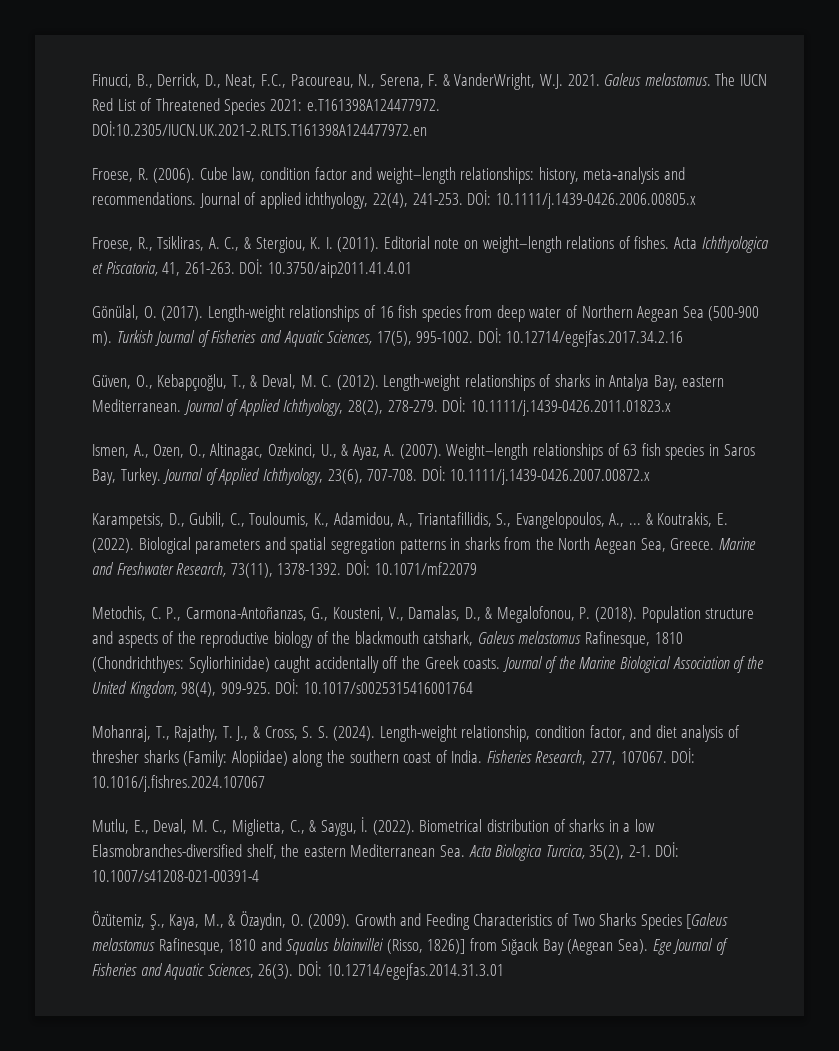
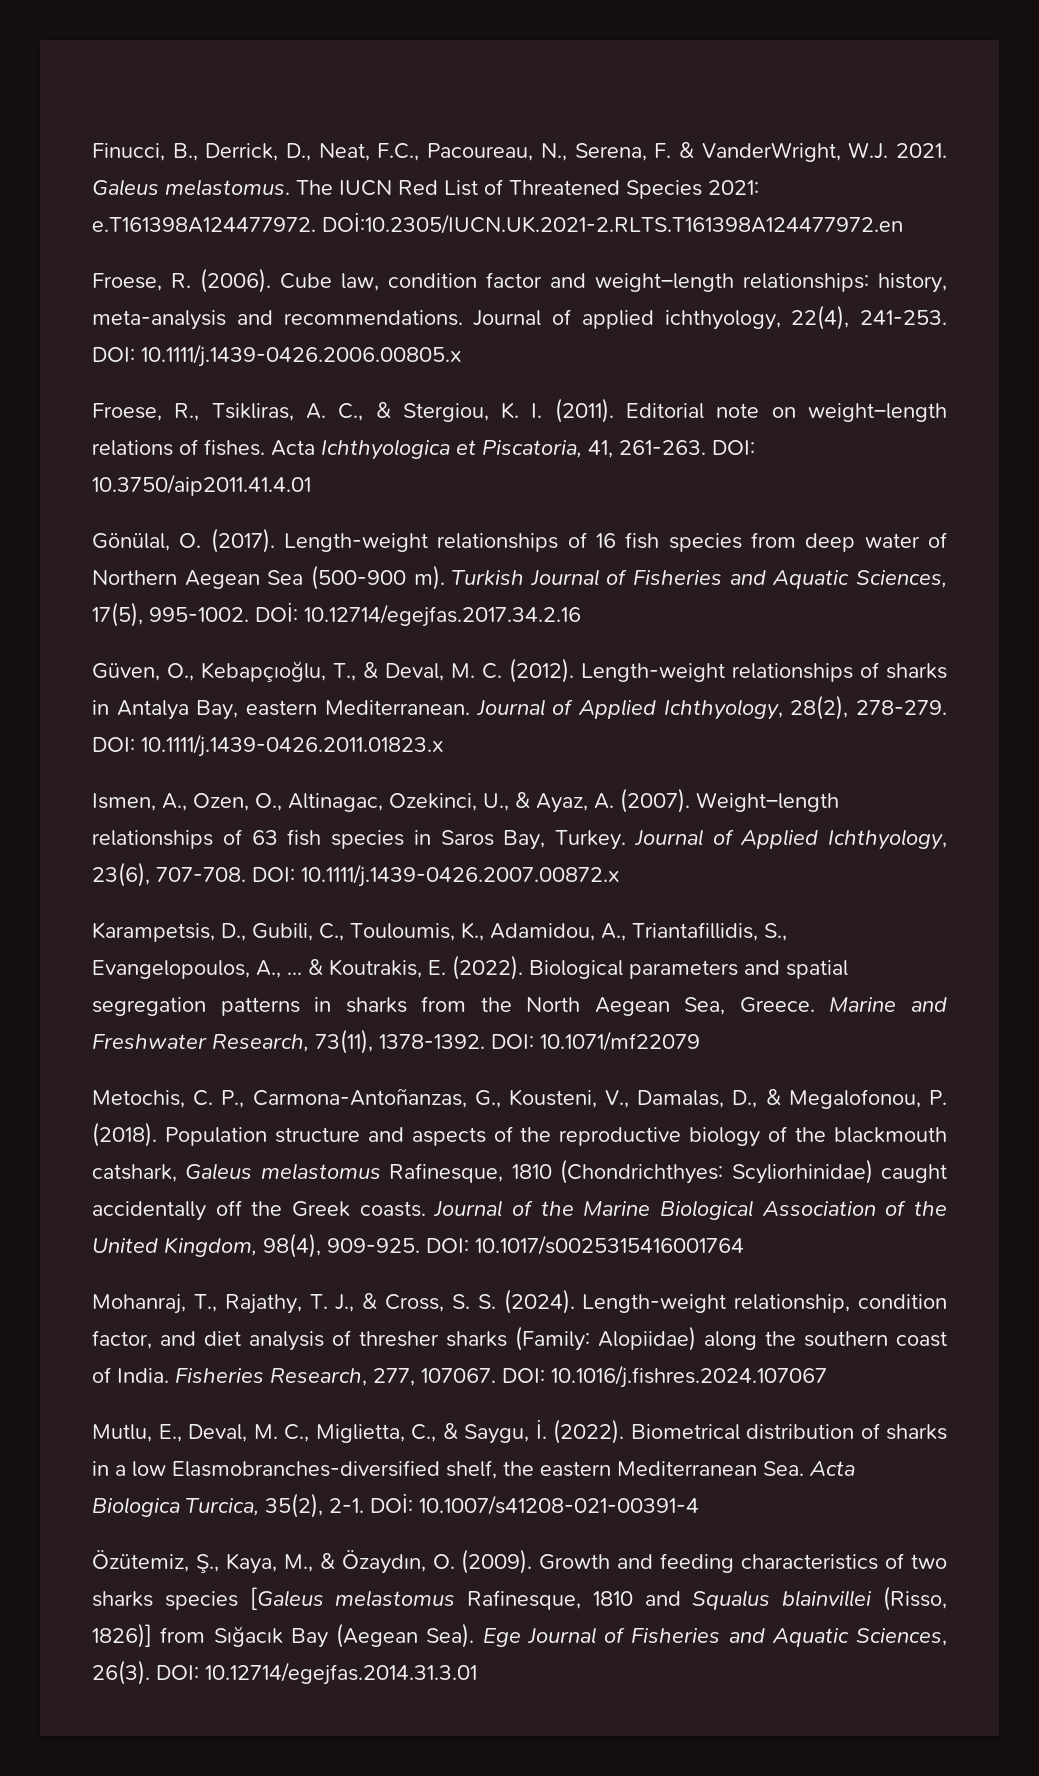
- DOİ: 10.1111/j.1439-0426.2006.00805.x
+ DOI: 10.1111/j.1439-0426.2006.00805.x
- DOİ: 10.3750/aip2011.41.4.01
+ DOI: 10.3750/aip2011.41.4.01
- DOİ: 10.1111/j.1439-0426.2011.01823.x
+ DOI: 10.1111/j.1439-0426.2011.01823.x
- DOİ: 10.1111/j.1439-0426.2007.00872.x
+ DOI: 10.1111/j.1439-0426.2007.00872.x
- DOİ: 10.1071/mf22079
+ DOI: 10.1071/mf22079
- DOİ: 10.1017/s0025315416001764
+ DOI: 10.1017/s0025315416001764
- DOİ: 10.1016/j.fishres.2024.107067
+ DOI: 10.1016/j.fishres.2024.107067
- Growth and Feeding Characteristics of Two Sharks Species [Galeus melastomus Rafinesque, 1810 and Squalus blainvillei (Risso, 1826)] from Sığacık Bay (Aegean Sea).
+ Growth and feeding characteristics of two sharks species [Galeus melastomus Rafinesque, 1810 and Squalus blainvillei (Risso, 1826)] from Sığacık Bay (Aegean Sea).
- DOİ: 10.12714/egejfas.2014.31.3.01
+ DOI: 10.12714/egejfas.2014.31.3.01

